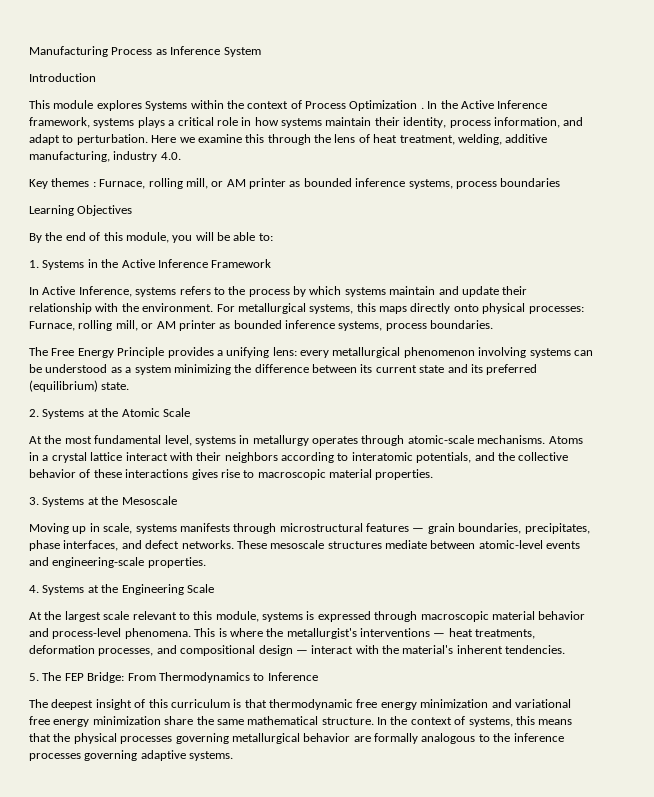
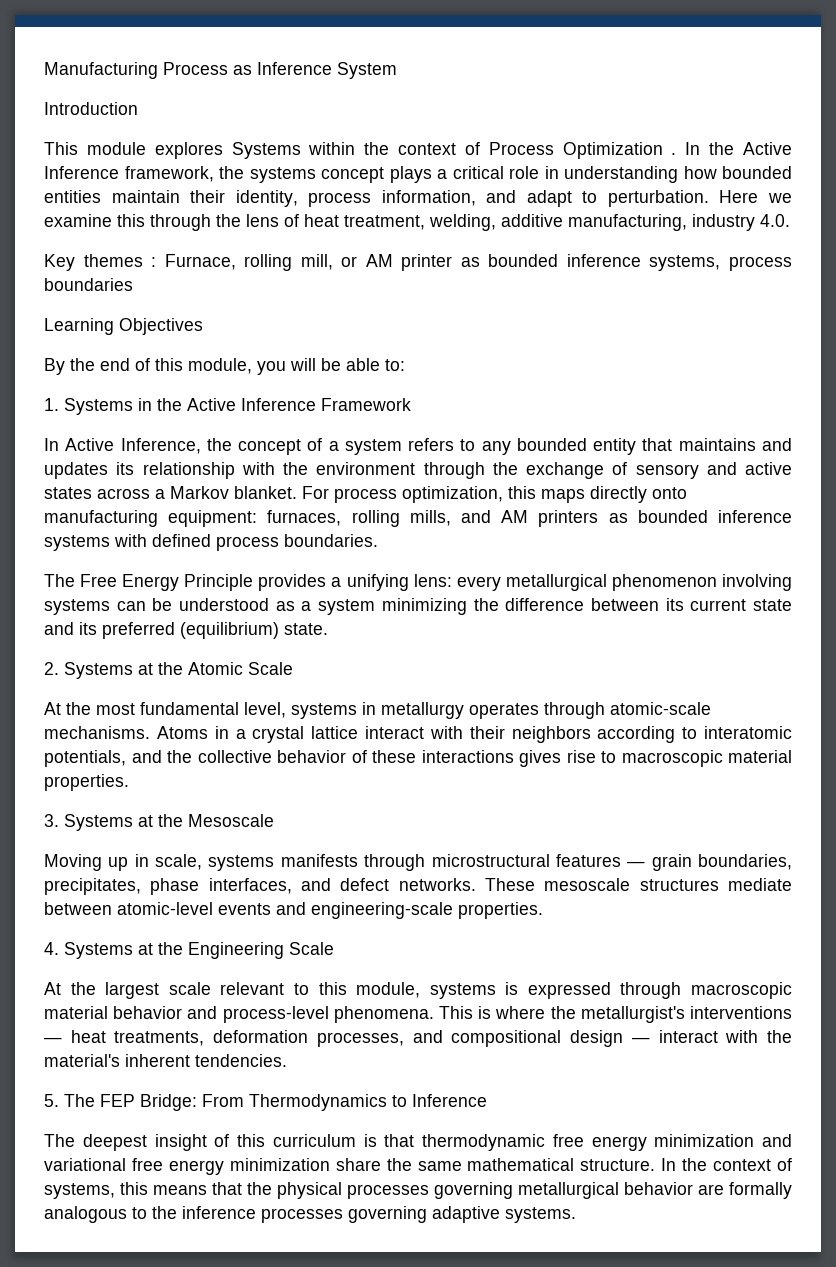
- In the Active Inference framework, systems plays a critical role in how systems maintain their identity, process information, and adapt to perturbation.
+ In the Active Inference framework, the systems concept plays a critical role in understanding how bounded entities maintain their identity, process information, and adapt to perturbation.
- In Active Inference, systems refers to the process by which systems maintain and update their relationship with the environment. For metallurgical systems, this maps directly onto physical processes: Furnace, rolling mill, or AM printer as bounded inference systems, process boundaries.
+ In Active Inference, the concept of a system refers to any bounded entity that maintains and updates its relationship with the environment through the exchange of sensory and active states across a Markov blanket. For process optimization, this maps directly onto manufacturing equipment: furnaces, rolling mills, and AM printers as bounded inference systems with defined process boundaries.

